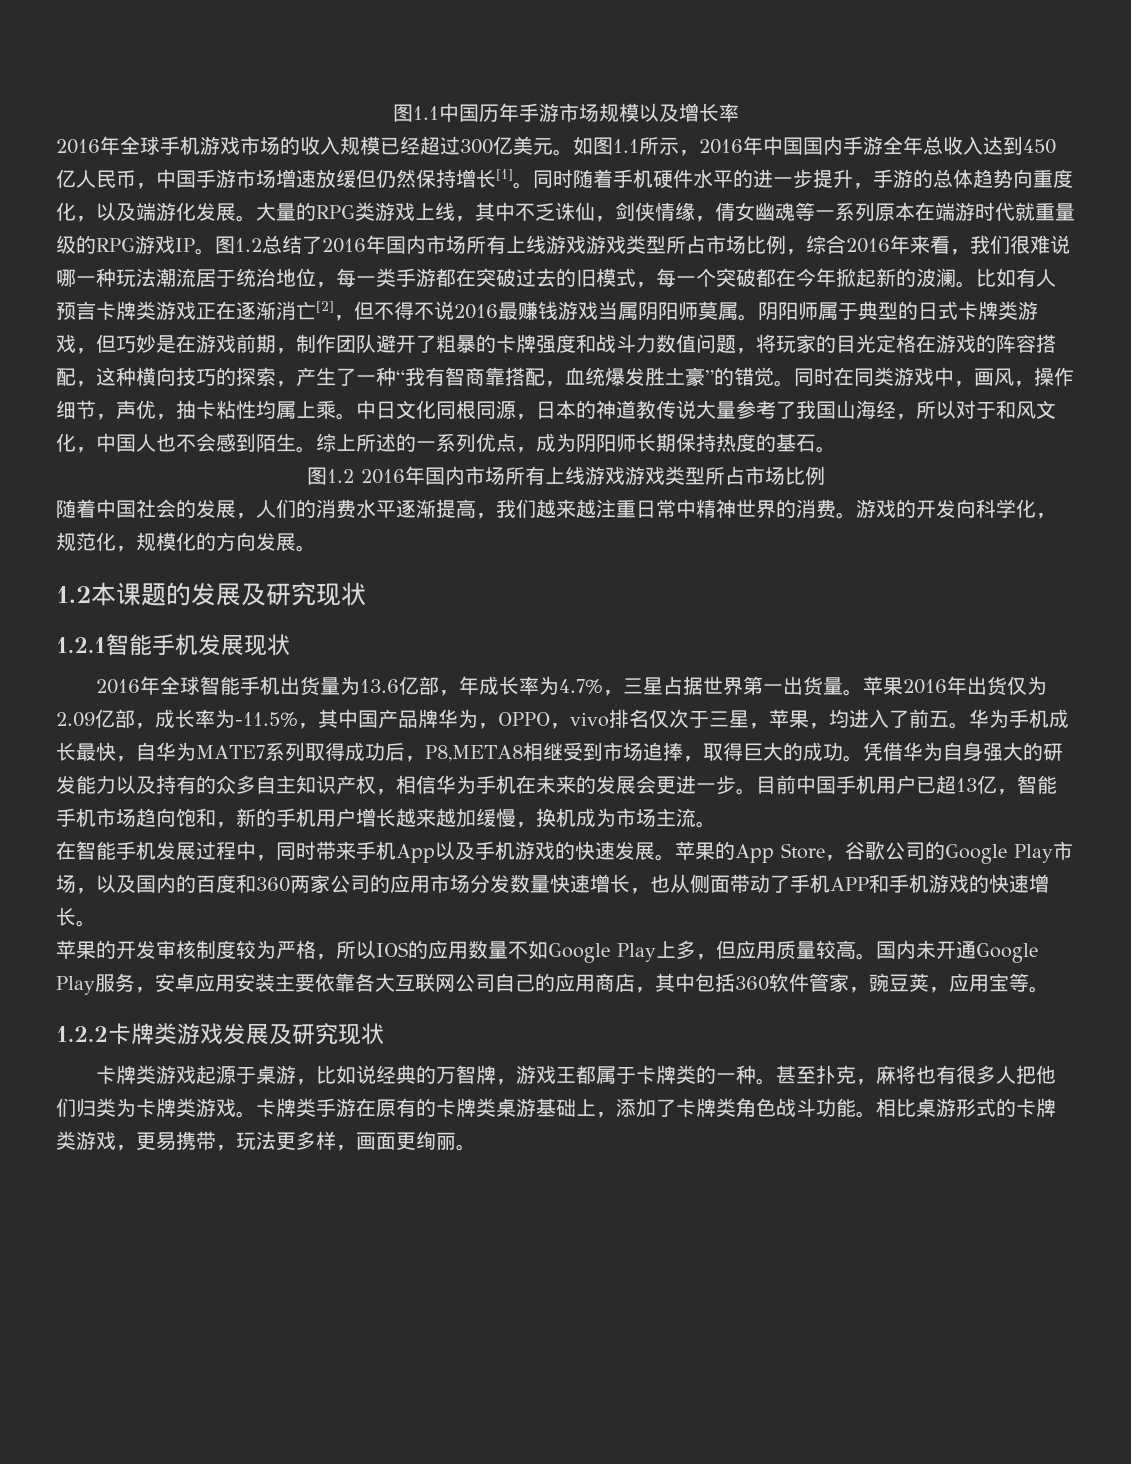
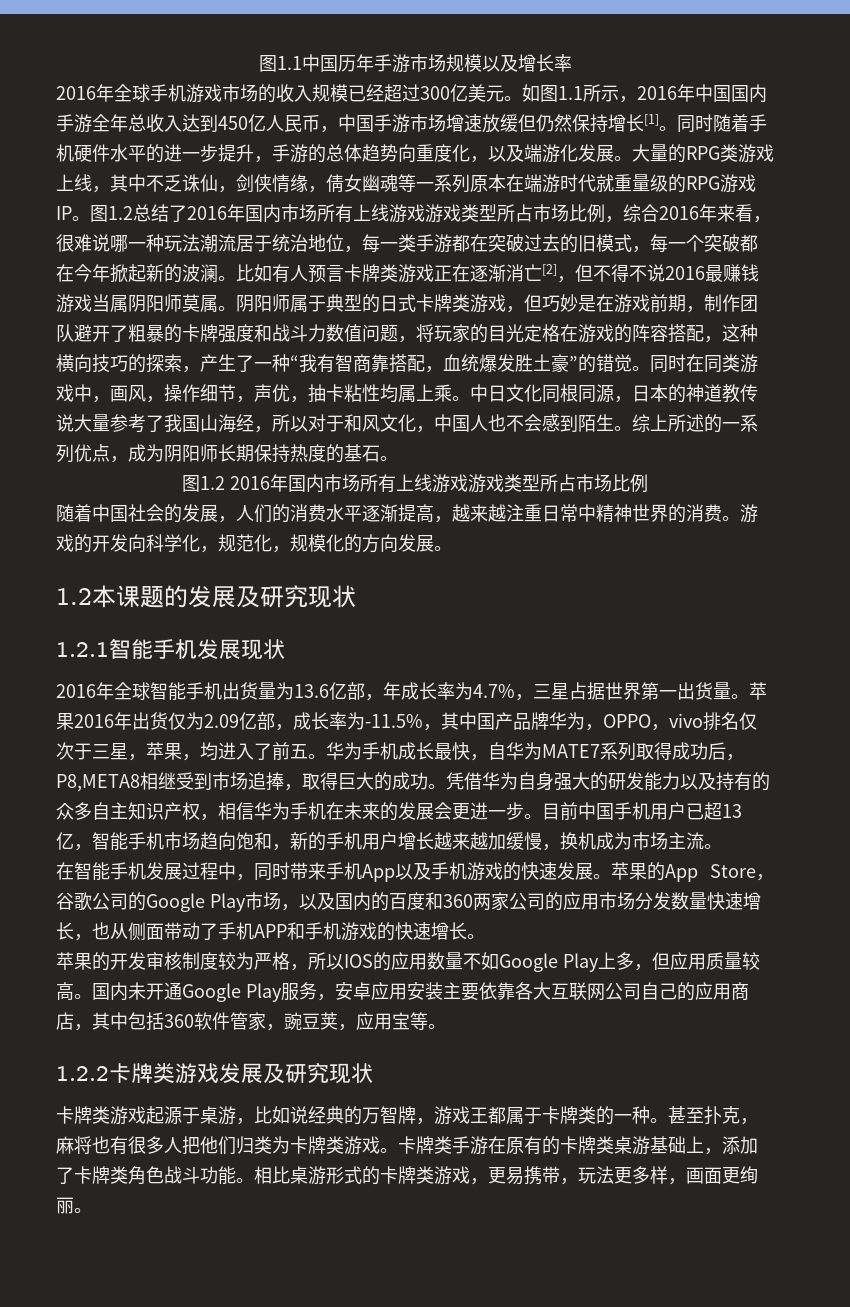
- 图1.2总结了2016年国内市场所有上线游戏游戏类型所占市场比例，综合2016年来看，我们很难说哪一种玩法潮流居于统治地位，每一类手游都在突破过去的旧模式，每一个突破都在今年掀起新的波澜。
+ 图1.2总结了2016年国内市场所有上线游戏游戏类型所占市场比例，综合2016年来看，很难说哪一种玩法潮流居于统治地位，每一类手游都在突破过去的旧模式，每一个突破都在今年掀起新的波澜。
- 随着中国社会的发展，人们的消费水平逐渐提高，我们越来越注重日常中精神世界的消费。
+ 随着中国社会的发展，人们的消费水平逐渐提高，越来越注重日常中精神世界的消费。

